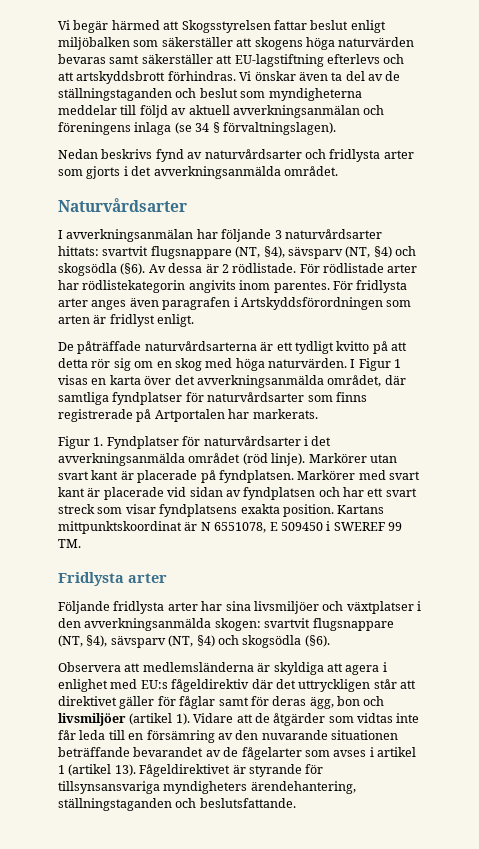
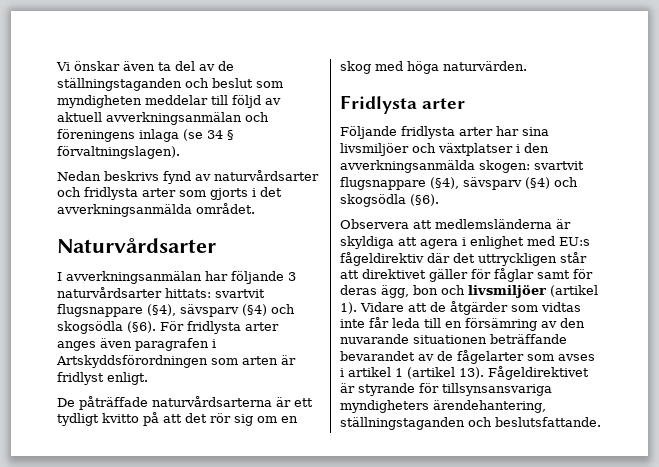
- Vi begär härmed att Skogsstyrelsen fattar beslut enligt miljöbalken som säkerställer att skogens höga naturvärden bevaras samt säkerställer att EU-lagstiftning efterlevs och att artskyddsbrott förhindras. Vi önskar även ta del av de ställningstaganden och beslut som myndigheterna meddelar till följd av aktuell avverkningsanmälan och föreningens inlaga (se 34 § förvaltningslagen).
+ Vi önskar även ta del av de ställningstaganden och beslut som myndigheten meddelar till följd av aktuell avverkningsanmälan och föreningens inlaga (se 34 § förvaltningslagen).
- I avverkningsanmälan har följande 3 naturvårdsarter hittats: svartvit flugsnappare (NT, §4), sävsparv (NT, §4) och skogsödla (§6). Av dessa är 2 rödlistade. För rödlistade arter har rödlistekategorin angivits inom parentes.
+ I avverkningsanmälan har följande 3 naturvårdsarter hittats: svartvit flugsnappare (§4), sävsparv (§4) och skogsödla (§6).
- De påträffade naturvårdsarterna är ett tydligt kvitto på att detta rör sig om en skog med höga naturvärden. I Figur 1 visas en karta över det avverkningsanmälda området, där samtliga fyndplatser för naturvårdsarter som finns registrerade på Artportalen har markerats.
- Figur 1. Fyndplatser för naturvårdsarter i det avverkningsanmälda området (röd linje). Markörer utan svart kant är placerade på fyndplatsen. Markörer med svart kant är placerade vid sidan av fyndplatsen och har ett svart streck som visar fyndplatsens exakta position. Kartans mittpunktskoordinat är N 6551078, E 509450 i SWEREF 99 TM.
+ De påträffade naturvårdsarterna är ett tydligt kvitto på att det rör sig om en skog med höga naturvärden.
- Följande fridlysta arter har sina livsmiljöer och växtplatser i den avverkningsanmälda skogen: svartvit flugsnappare (NT, §4), sävsparv (NT, §4) och skogsödla (§6).
+ Följande fridlysta arter har sina livsmiljöer och växtplatser i den avverkningsanmälda skogen: svartvit flugsnappare (§4), sävsparv (§4) och skogsödla (§6).

